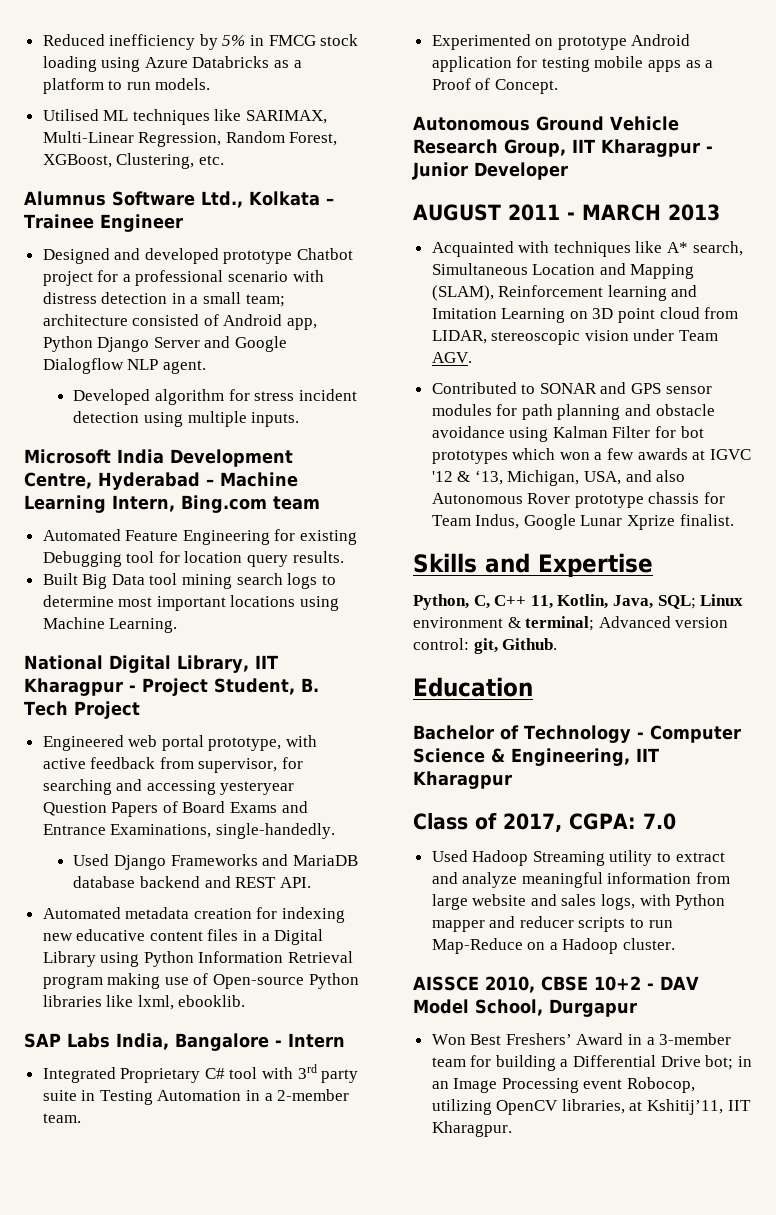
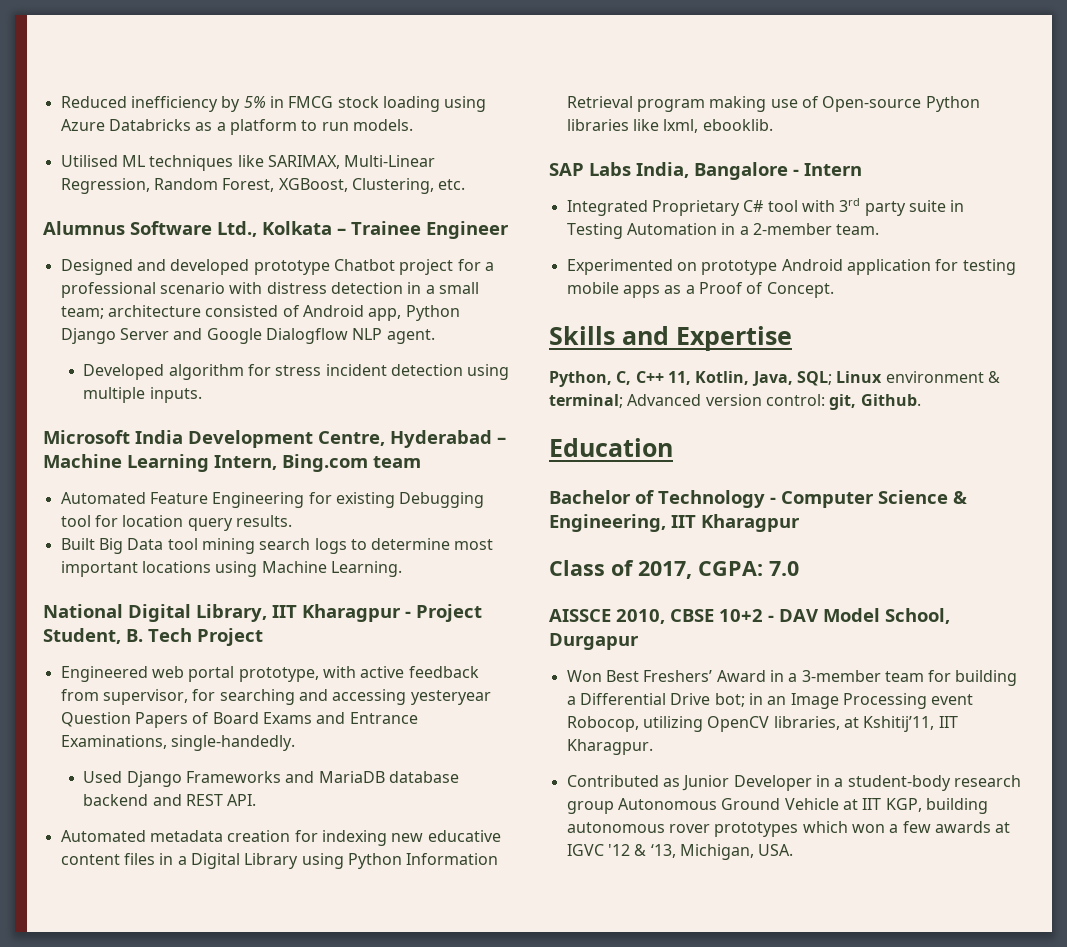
- Autonomous Ground Vehicle Research Group, IIT Kharagpur - Junior Developer
- AUGUST 2011 - MARCH 2013
- Acquainted with techniques like A* search, Simultaneous Location and Mapping (SLAM), Reinforcement learning and Imitation Learning on 3D point cloud from LIDAR, stereoscopic vision under Team AGV.
- Contributed to SONAR and GPS sensor modules for path planning and obstacle avoidance using Kalman Filter for bot prototypes which won a few awards at IGVC '12 & ‘13, Michigan, USA, and also Autonomous Rover prototype chassis for Team Indus, Google Lunar Xprize finalist.
- Used Hadoop Streaming utility to extract and analyze meaningful information from large website and sales logs, with Python mapper and reducer scripts to run Map-Reduce on a Hadoop cluster.
+ Contributed as Junior Developer in a student-body research group Autonomous Ground Vehicle at IIT KGP, building autonomous rover prototypes which won a few awards at IGVC '12 & ‘13, Michigan, USA.

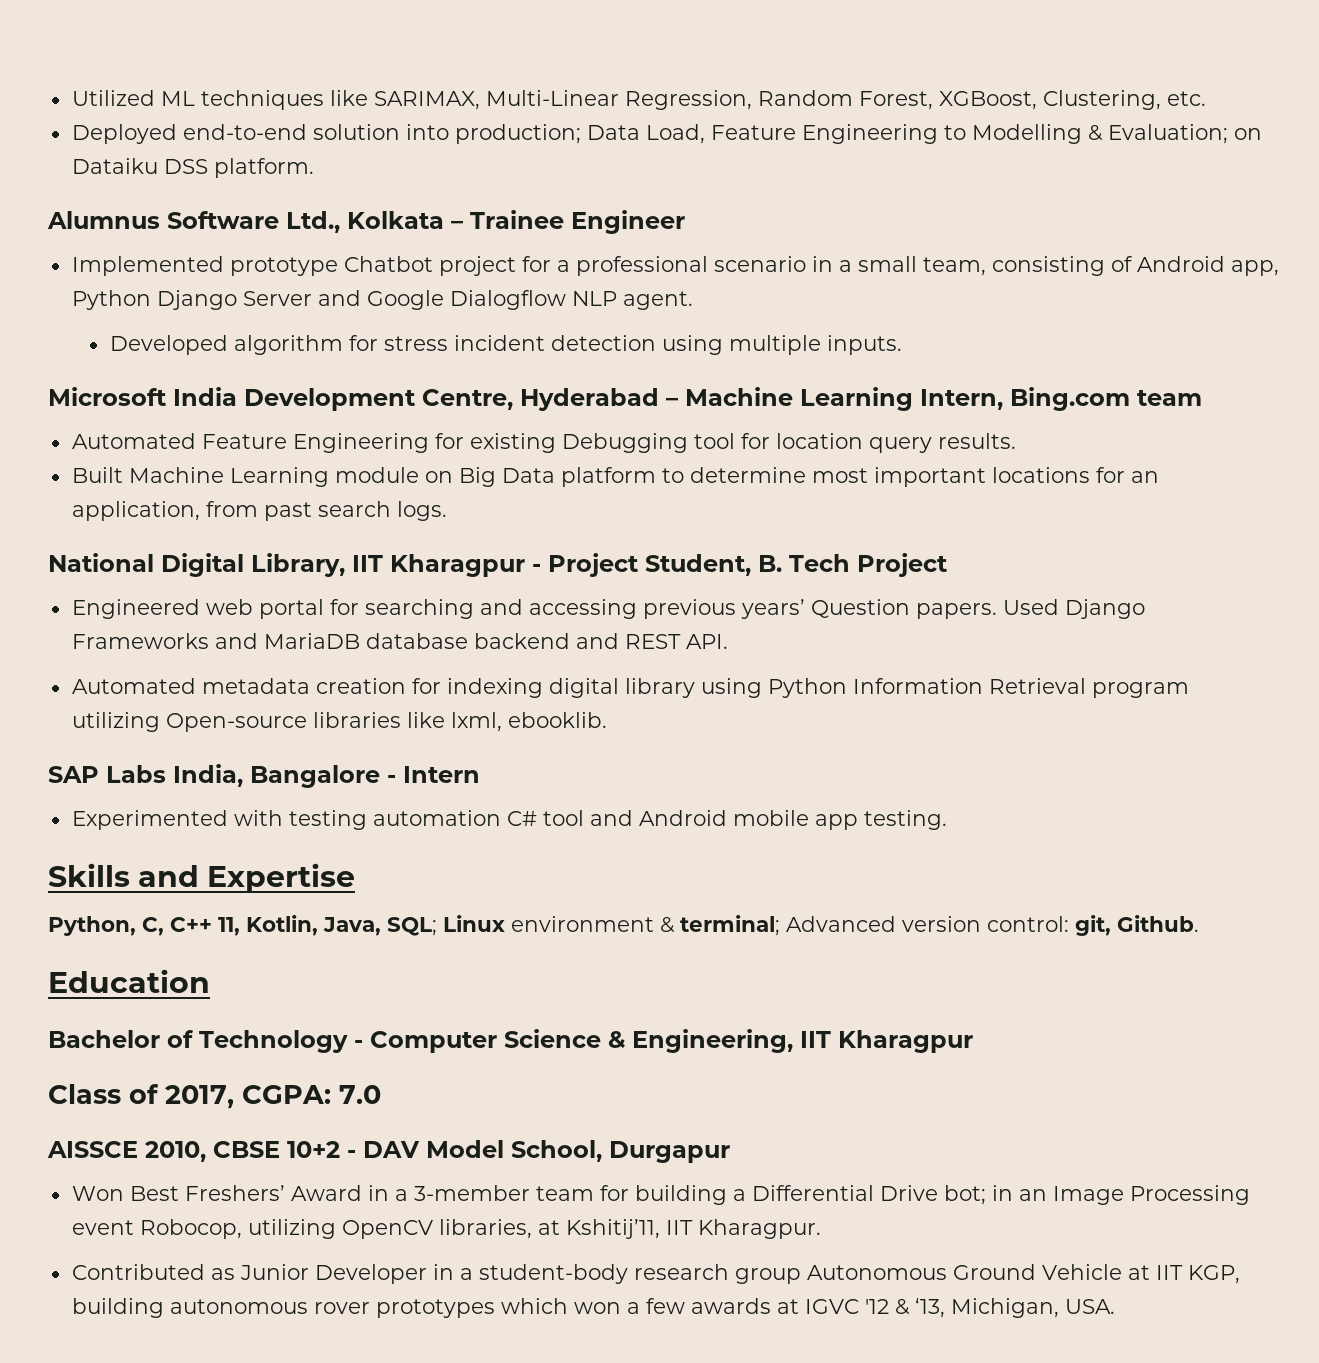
- Reduced inefficiency by 5% in FMCG stock loading using Azure Databricks as a platform to run models.
- Utilised ML techniques like SARIMAX, Multi-Linear Regression, Random Forest, XGBoost, Clustering, etc.
+ Utilized ML techniques like SARIMAX, Multi-Linear Regression, Random Forest, XGBoost, Clustering, etc.
+ Deployed end-to-end solution into production; Data Load, Feature Engineering to Modelling & Evaluation; on Dataiku DSS platform.
- Designed and developed prototype Chatbot project for a professional scenario with distress detection in a small team; architecture consisted of Android app, Python Django Server and Google Dialogflow NLP agent.
+ Implemented prototype Chatbot project for a professional scenario in a small team, consisting of Android app, Python Django Server and Google Dialogflow NLP agent.
- Built Big Data tool mining search logs to determine most important locations using Machine Learning.
+ Built Machine Learning module on Big Data platform to determine most important locations for an application, from past search logs.
- Engineered web portal prototype, with active feedback from supervisor, for searching and accessing yesteryear Question Papers of Board Exams and Entrance Examinations, single-handedly.
- Used Django Frameworks and MariaDB database backend and REST API.
+ Engineered web portal for searching and accessing previous years’ Question papers. Used Django Frameworks and MariaDB database backend and REST API.
- Automated metadata creation for indexing new educative content files in a Digital Library using Python Information Retrieval program making use of Open-source Python libraries like lxml, ebooklib.
+ Automated metadata creation for indexing digital library using Python Information Retrieval program utilizing Open-source libraries like lxml, ebooklib.
- Integrated Proprietary C# tool with 3rd party suite in Testing Automation in a 2-member team.
- Experimented on prototype Android application for testing mobile apps as a Proof of Concept.
+ Experimented with testing automation C# tool and Android mobile app testing.

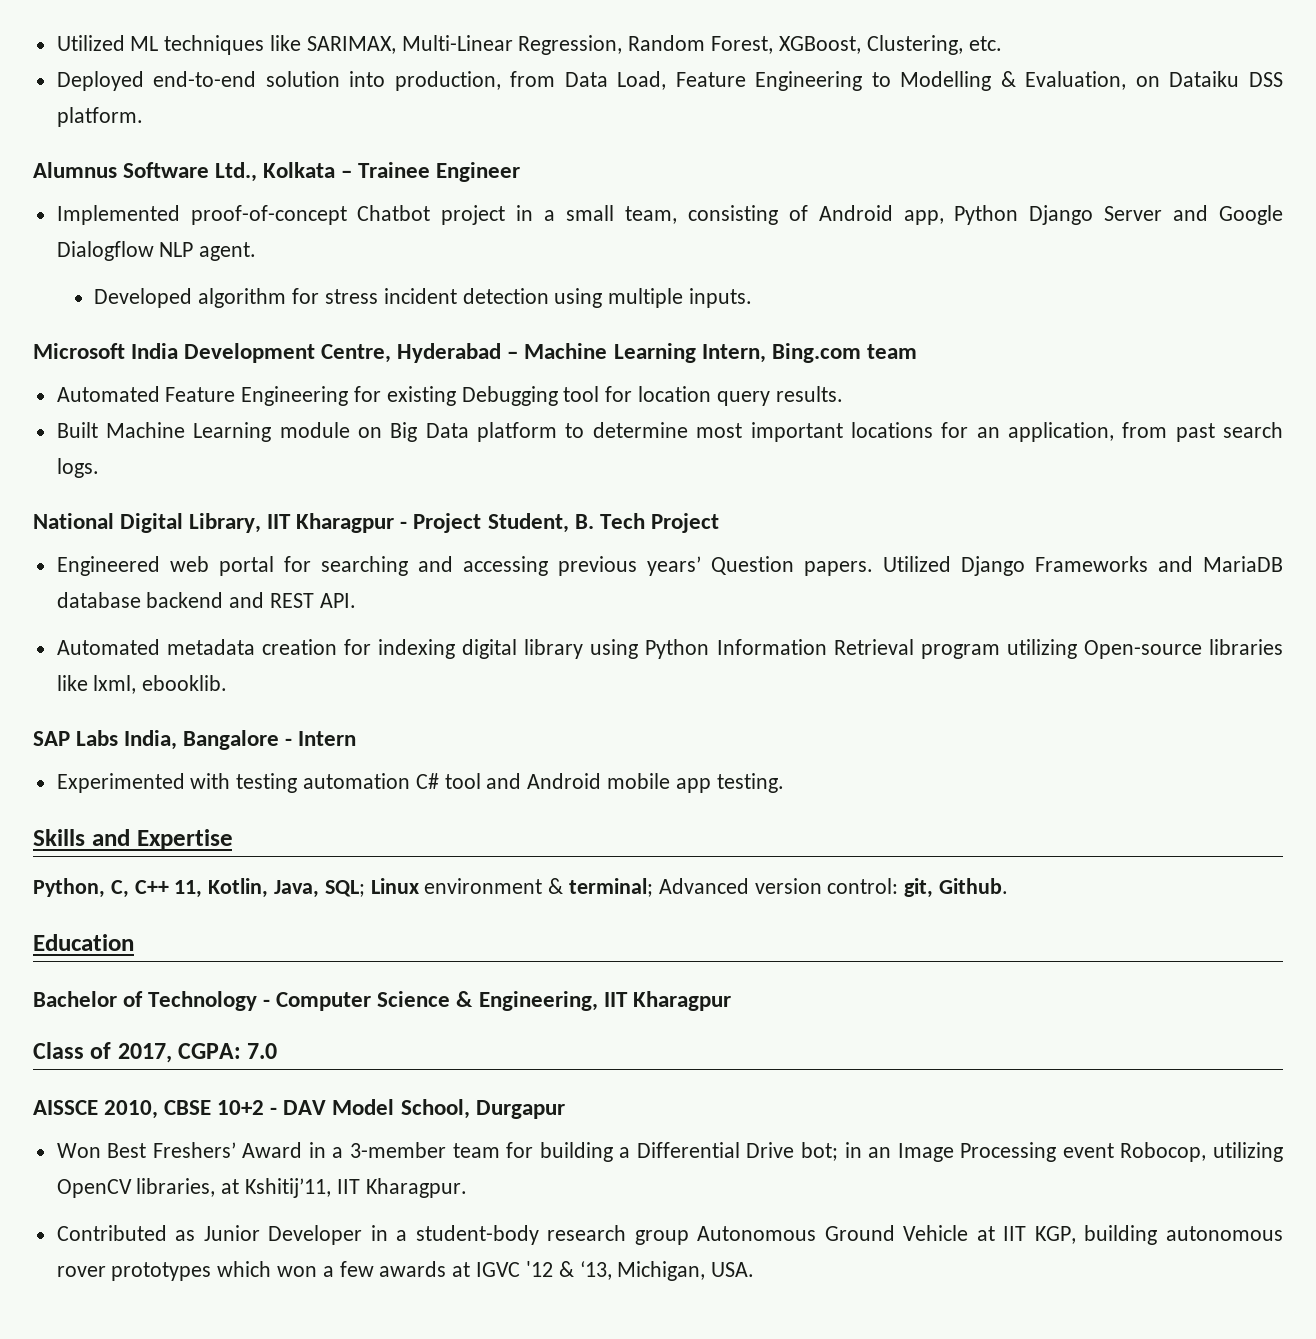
- Deployed end-to-end solution into production; Data Load, Feature Engineering to Modelling & Evaluation; on Dataiku DSS platform.
+ Deployed end-to-end solution into production, from Data Load, Feature Engineering to Modelling & Evaluation, on Dataiku DSS platform.
- Implemented prototype Chatbot project for a professional scenario in a small team, consisting of Android app, Python Django Server and Google Dialogflow NLP agent.
+ Implemented proof-of-concept Chatbot project in a small team, consisting of Android app, Python Django Server and Google Dialogflow NLP agent.
- Used Django Frameworks and MariaDB database backend and REST API.
+ Utilized Django Frameworks and MariaDB database backend and REST API.

